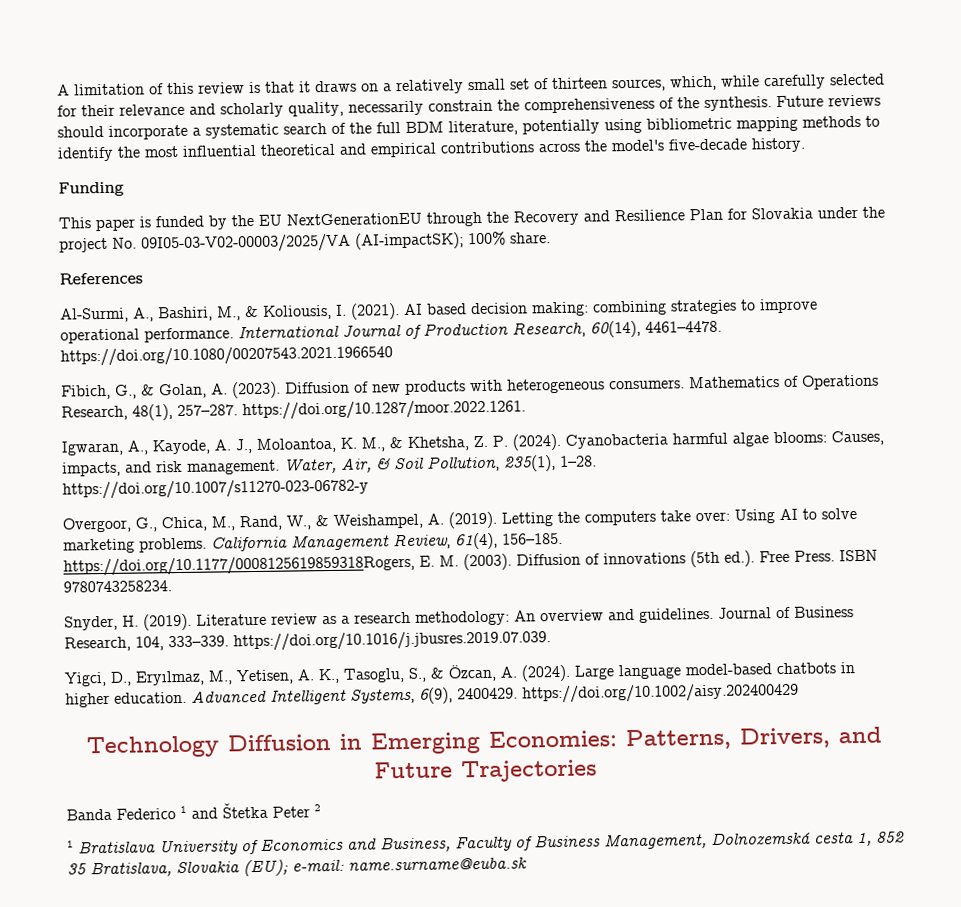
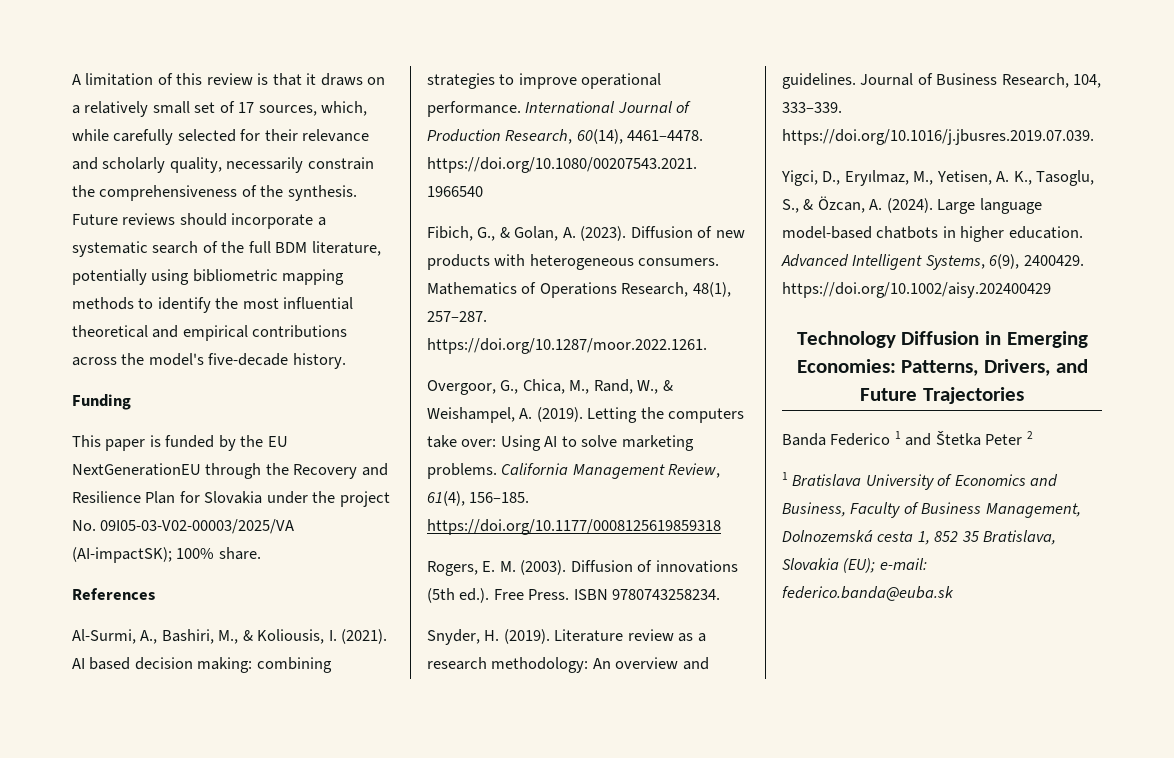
- A limitation of this review is that it draws on a relatively small set of thirteen sources, which, while carefully selected for their relevance and scholarly quality, necessarily constrain the comprehensiveness of the synthesis.
+ A limitation of this review is that it draws on a relatively small set of 17 sources, which, while carefully selected for their relevance and scholarly quality, necessarily constrain the comprehensiveness of the synthesis.
- Igwaran, A., Kayode, A. J., Moloantoa, K. M., & Khetsha, Z. P. (2024). Cyanobacteria harmful algae blooms: Causes, impacts, and risk management. Water, Air, & Soil Pollution, 235(1), 1–28. https://doi.org/10.1007/s11270-023-06782-y
- California Management Review, 61(4), 156–185. https://doi.org/10.1177/0008125619859318Rogers, E. M. (2003).
+ California Management Review, 61(4), 156–185. https://doi.org/10.1177/0008125619859318
+ Rogers, E. M. (2003).
- 1 Bratislava University of Economics and Business, Faculty of Business Management, Dolnozemská cesta 1, 852 35 Bratislava, Slovakia (EU); e-mail: name.surname@euba.sk
+ 1 Bratislava University of Economics and Business, Faculty of Business Management, Dolnozemská cesta 1, 852 35 Bratislava, Slovakia (EU); e-mail: federico.banda@euba.sk

